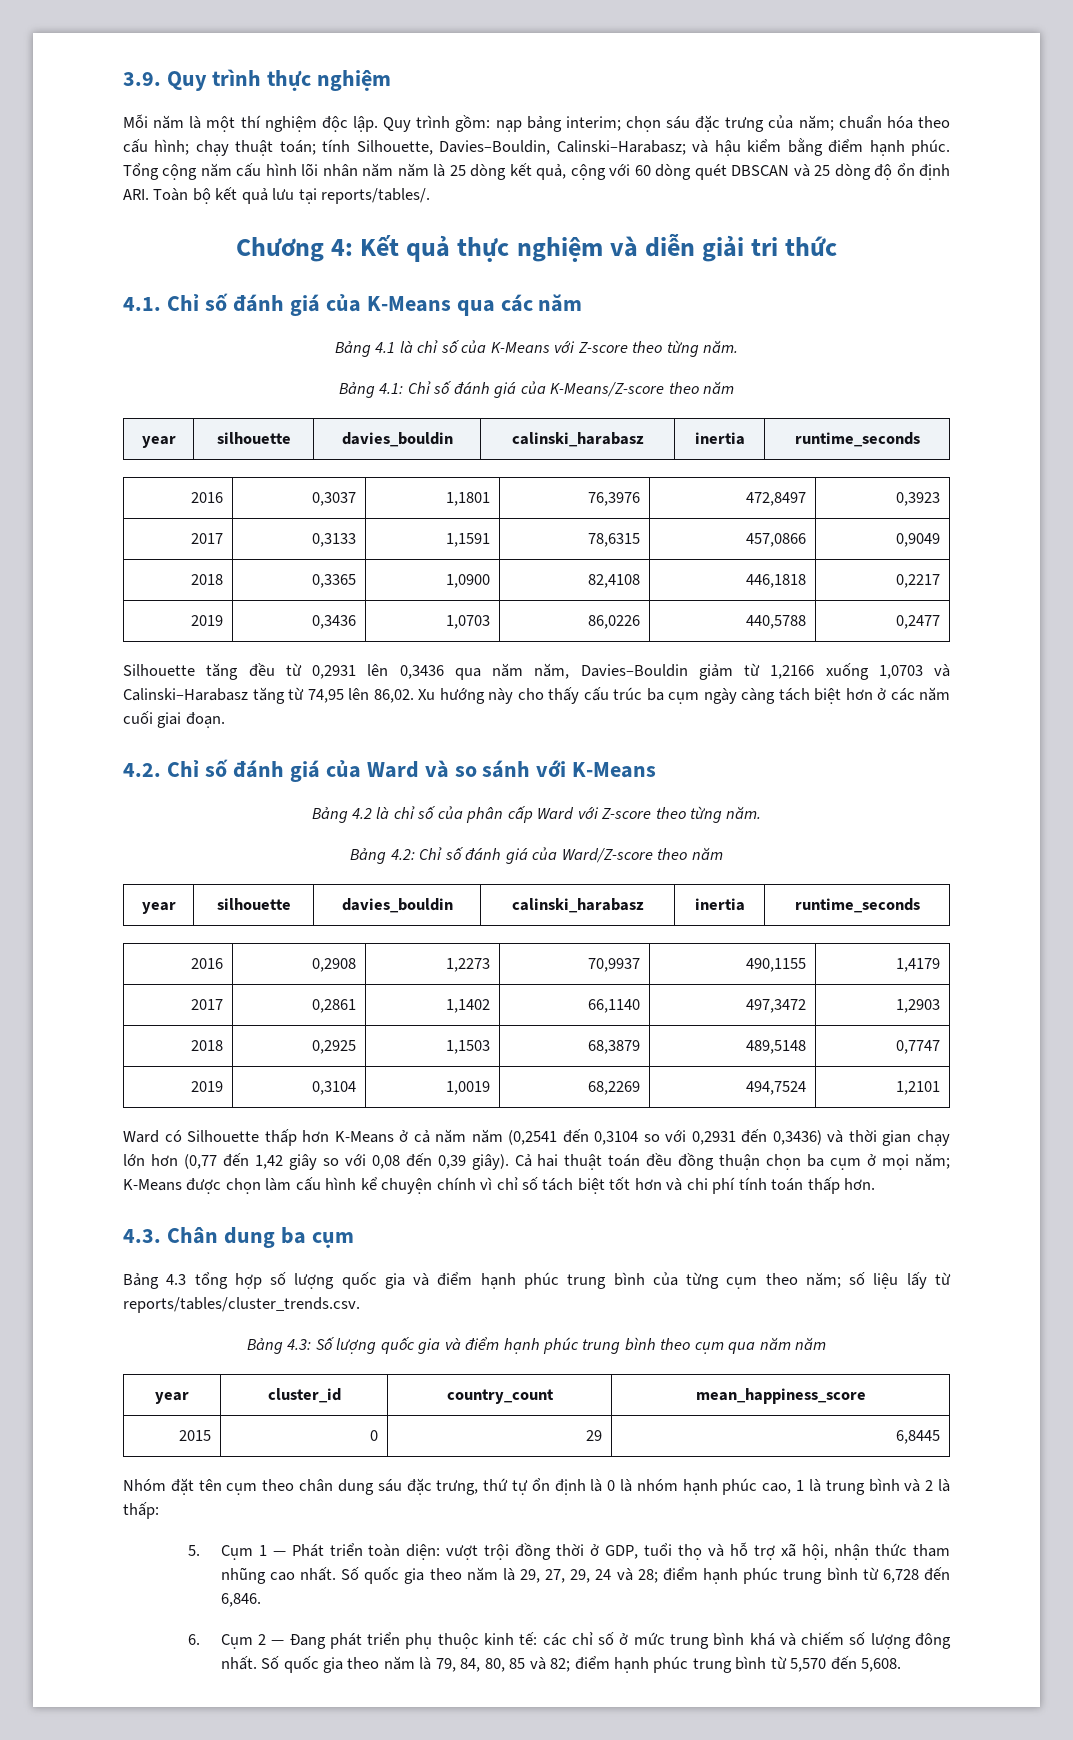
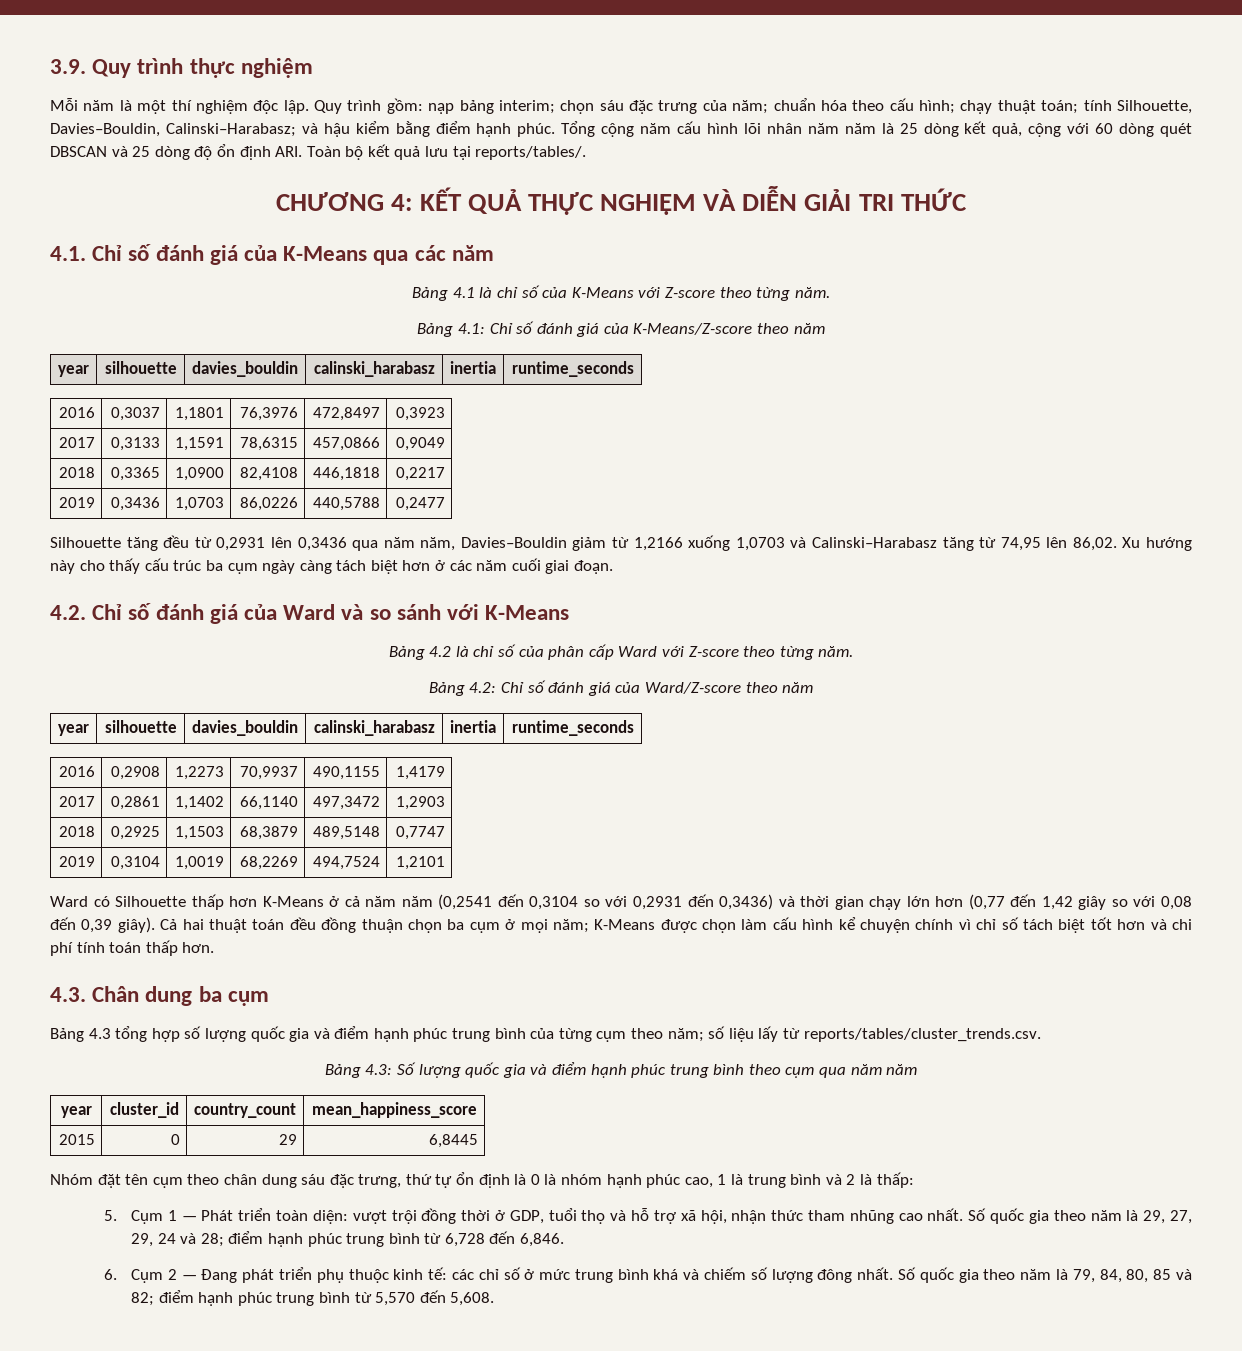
- Chương 4: Kết quả thực nghiệm và diễn giải tri thức
+ CHƯƠNG 4: KẾT QUẢ THỰC NGHIỆM VÀ DIỄN GIẢI TRI THỨC

